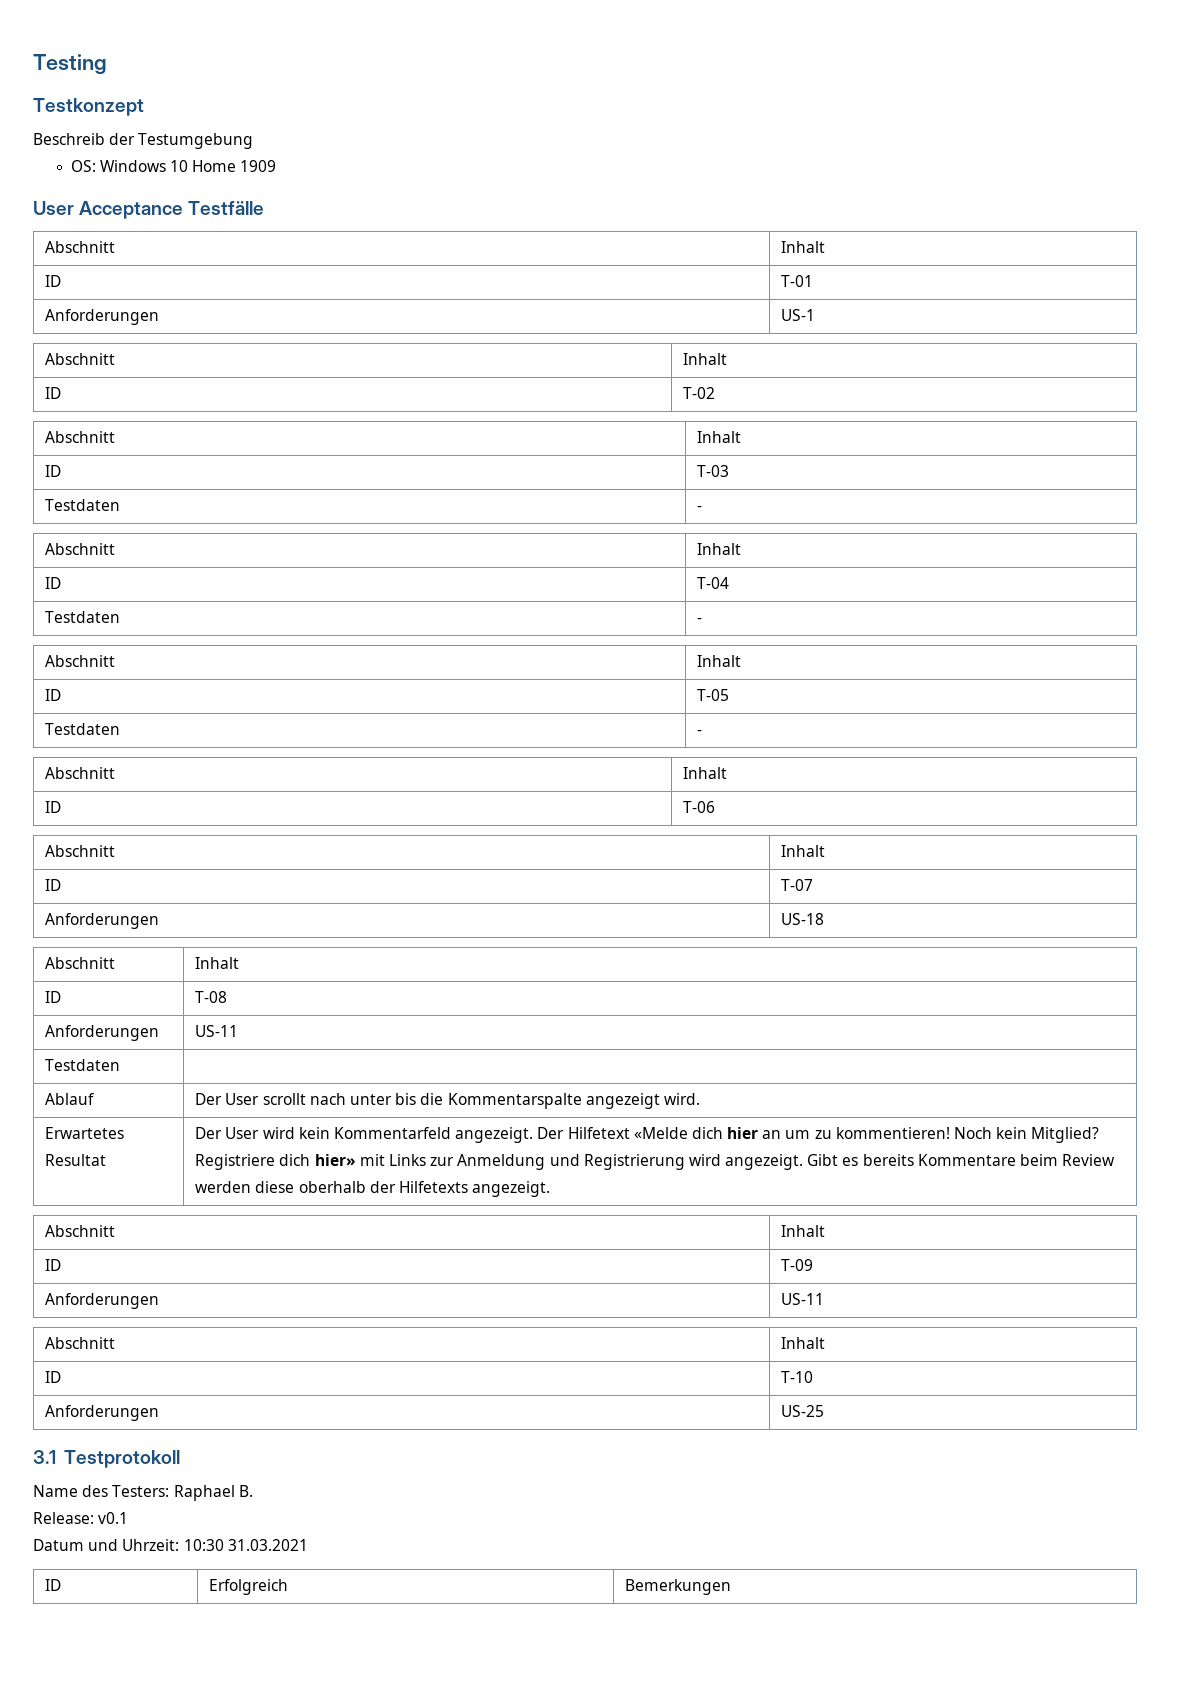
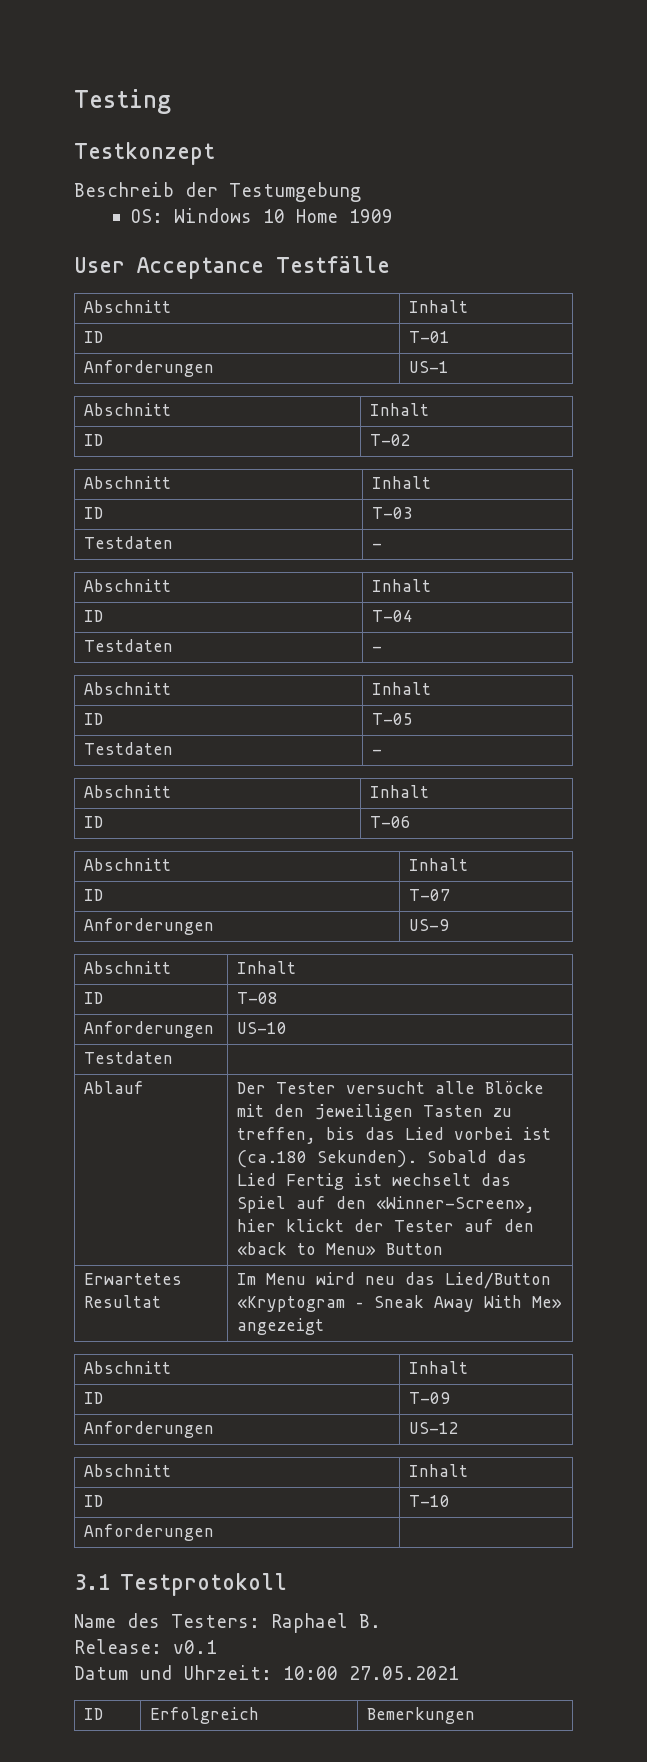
- Anforderungen | US-18
+ Anforderungen | US-9
  ID | T-08
- Anforderungen | US-11
+ Anforderungen | US-10
- Ablauf | Der User scrollt nach unter bis die Kommentarspalte angezeigt wird.
- Erwartetes Resultat | Der User wird kein Kommentarfeld angezeigt. Der Hilfetext «Melde dich hier an um zu kommentieren! Noch kein Mitglied? Registriere dich hier» mit Links zur Anmeldung und Registrierung wird angezeigt. Gibt es bereits Kommentare beim Review werden diese oberhalb der Hilfetexts angezeigt.
+ Ablauf | Der Tester versucht alle Blöcke mit den jeweiligen Tasten zu treffen, bis das Lied vorbei ist (ca.180 Sekunden). Sobald das Lied Fertig ist wechselt das Spiel auf den «Winner-Screen», hier klickt der Tester auf den «back to Menu» Button
+ Erwartetes Resultat | Im Menu wird neu das Lied/Button «Kryptogram – Sneak Away With Me» angezeigt
  ID | T-09
- Anforderungen | US-11
+ Anforderungen | US-12
  ID | T-10
- Anforderungen | US-25
+ Anforderungen |
- Datum und Uhrzeit: 10:30 31.03.2021
+ Datum und Uhrzeit: 10:00 27.05.2021

